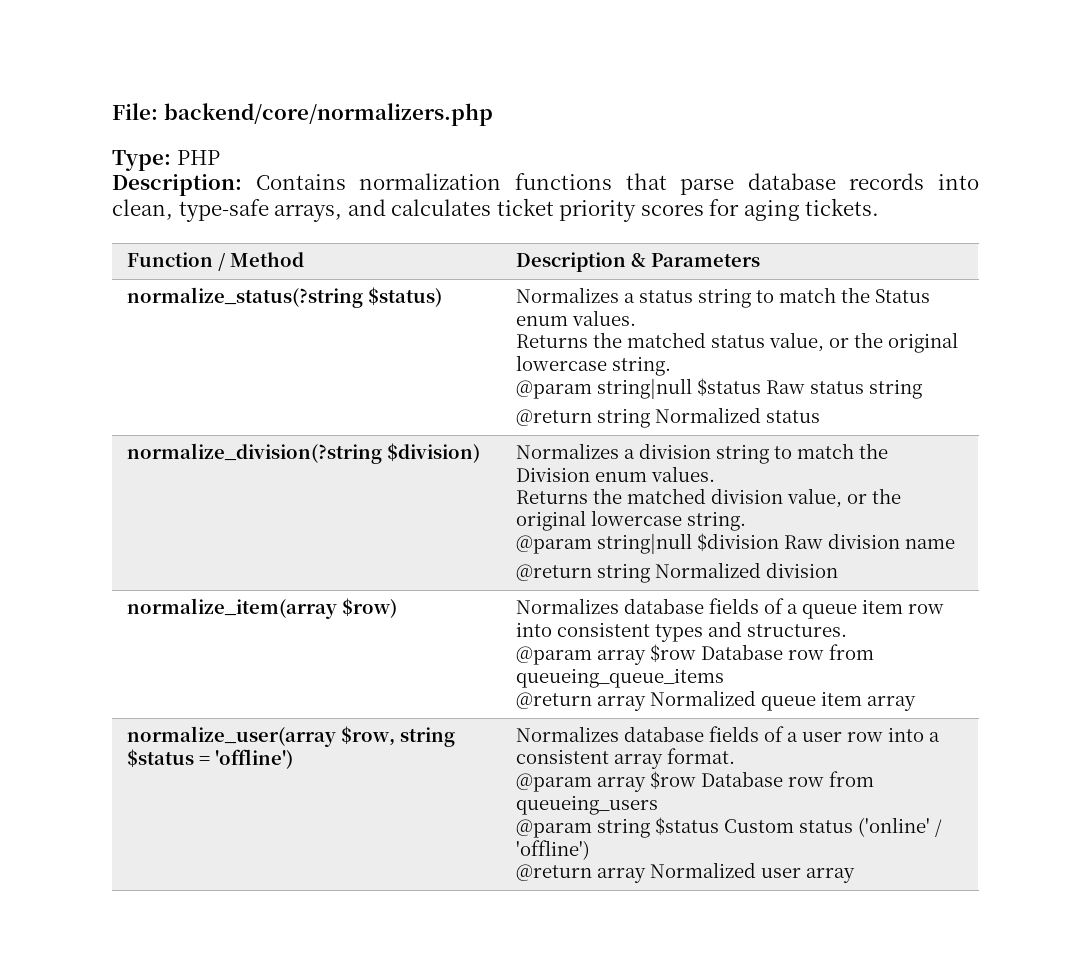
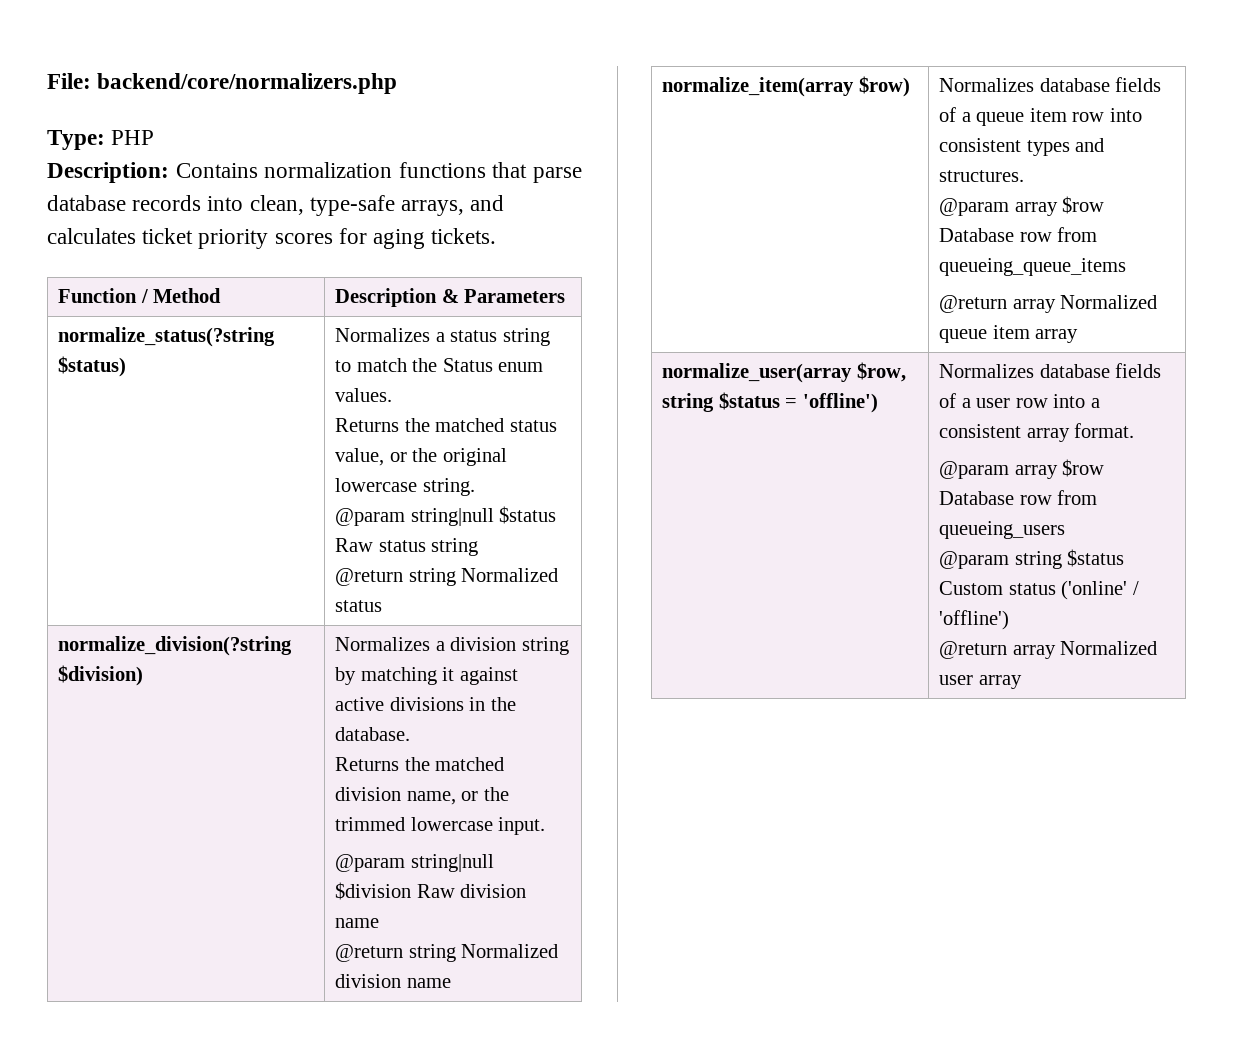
- normalize_division(?string $division) | Normalizes a division string to match the Division enum values.
- Returns the matched division value, or the original lowercase string.
+ normalize_division(?string $division) | Normalizes a division string by matching it against active divisions in the database.
+ Returns the matched division name, or the trimmed lowercase input.
  @param string|null $division Raw division name
- @return string Normalized division
+ @return string Normalized division name

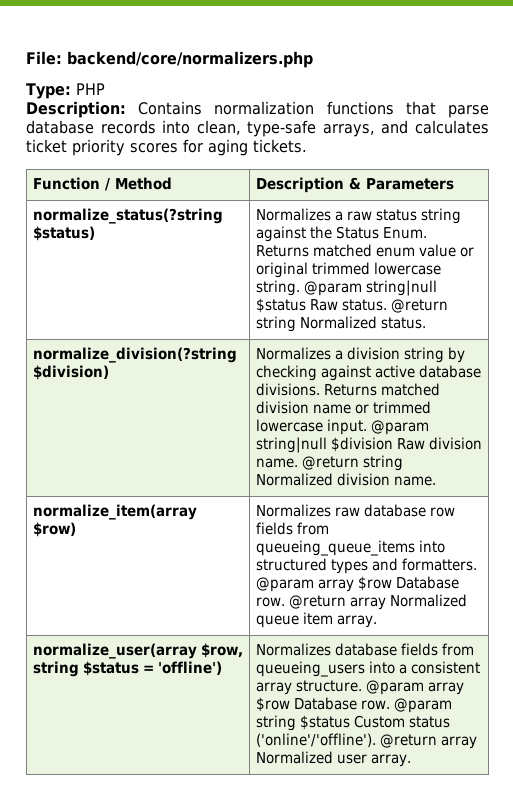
- normalize_status(?string $status) | Normalizes a status string to match the Status enum values.
- Returns the matched status value, or the original lowercase string.
- @param string|null $status Raw status string
- @return string Normalized status
+ normalize_status(?string $status) | Normalizes a raw status string against the Status Enum. Returns matched enum value or original trimmed lowercase string. @param string|null $status Raw status. @return string Normalized status.
- normalize_division(?string $division) | Normalizes a division string by matching it against active divisions in the database.
- Returns the matched division name, or the trimmed lowercase input.
- @param string|null $division Raw division name
- @return string Normalized division name
+ normalize_division(?string $division) | Normalizes a division string by checking against active database divisions. Returns matched division name or trimmed lowercase input. @param string|null $division Raw division name. @return string Normalized division name.
- normalize_item(array $row) | Normalizes database fields of a queue item row into consistent types and structures.
- @param array $row Database row from queueing_queue_items
- @return array Normalized queue item array
+ normalize_item(array $row) | Normalizes raw database row fields from queueing_queue_items into structured types and formatters. @param array $row Database row. @return array Normalized queue item array.
- normalize_user(array $row, string $status = 'offline') | Normalizes database fields of a user row into a consistent array format.
- @param array $row Database row from queueing_users
- @param string $status Custom status ('online' / 'offline')
- @return array Normalized user array
+ normalize_user(array $row, string $status = 'offline') | Normalizes database fields from queueing_users into a consistent array structure. @param array $row Database row. @param string $status Custom status ('online'/'offline'). @return array Normalized user array.

